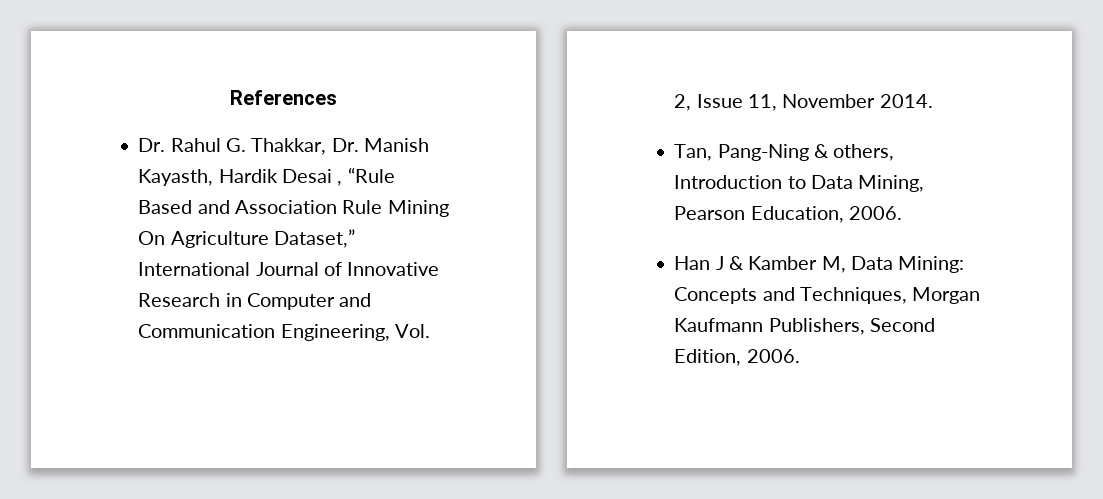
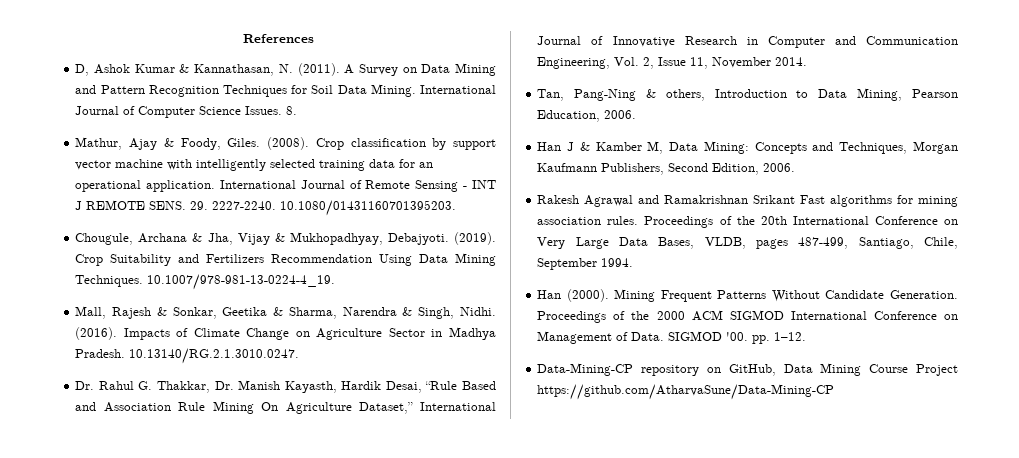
+ D, Ashok Kumar & Kannathasan, N. (2011). A Survey on Data Mining and Pattern Recognition Techniques for Soil Data Mining. International Journal of Computer Science Issues. 8.
+ Mathur, Ajay & Foody, Giles. (2008). Crop classification by support vector machine with intelligently selected training data for an operational application. International Journal of Remote Sensing - INT J REMOTE SENS. 29. 2227-2240. 10.1080/01431160701395203.
+ Chougule, Archana & Jha, Vijay & Mukhopadhyay, Debajyoti. (2019). Crop Suitability and Fertilizers Recommendation Using Data Mining Techniques. 10.1007/978-981-13-0224-4_19.
+ Mall, Rajesh & Sonkar, Geetika & Sharma, Narendra & Singh, Nidhi. (2016). Impacts of Climate Change on Agriculture Sector in Madhya Pradesh. 10.13140/RG.2.1.3010.0247.
- Dr. Rahul G. Thakkar, Dr. Manish Kayasth, Hardik Desai , “Rule Based and Association Rule Mining On Agriculture Dataset,” International Journal of Innovative Research in Computer and Communication Engineering, Vol. 2, Issue 11, November 2014.
+ Dr. Rahul G. Thakkar, Dr. Manish Kayasth, Hardik Desai, “Rule Based and Association Rule Mining On Agriculture Dataset,” International Journal of Innovative Research in Computer and Communication Engineering, Vol. 2, Issue 11, November 2014.
+ Rakesh Agrawal and Ramakrishnan Srikant Fast algorithms for mining association rules. Proceedings of the 20th International Conference on Very Large Data Bases, VLDB, pages 487-499, Santiago, Chile, September 1994.
+ Han (2000). Mining Frequent Patterns Without Candidate Generation. Proceedings of the 2000 ACM SIGMOD International Conference on Management of Data. SIGMOD '00. pp. 1–12.
+ Data-Mining-CP repository on GitHub, Data Mining Course Project https://github.com/AtharvaSune/Data-Mining-CP

